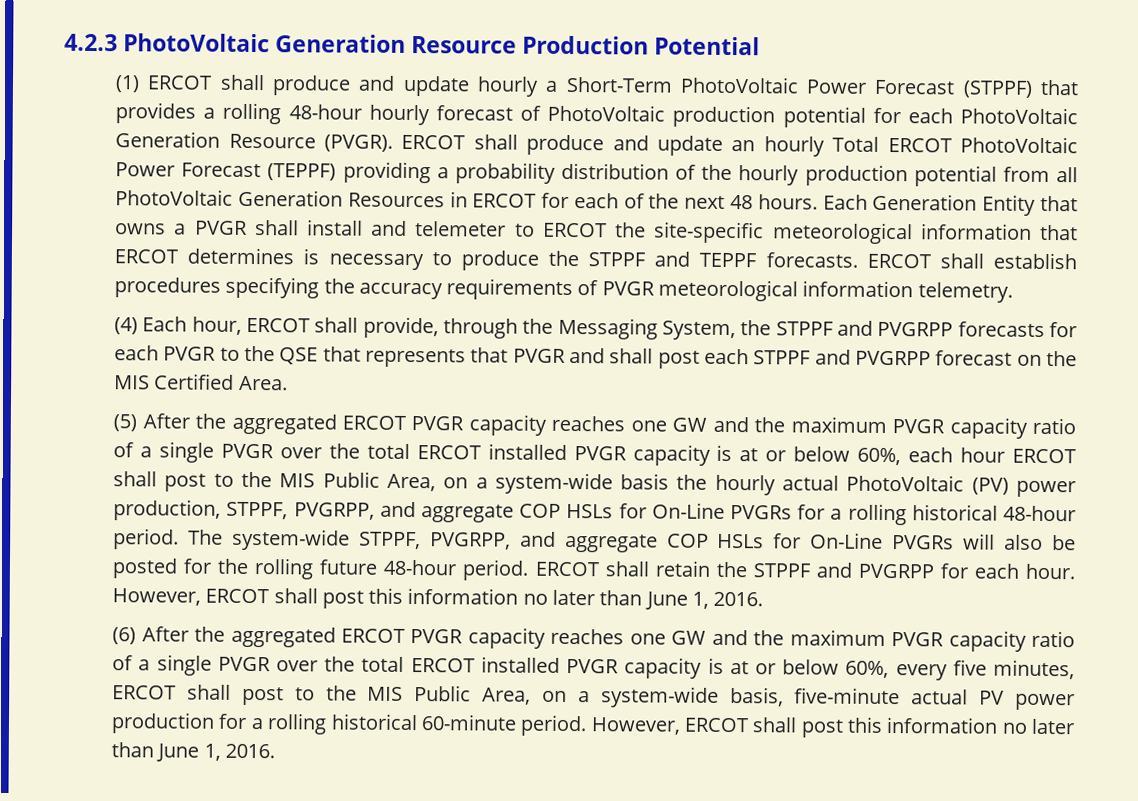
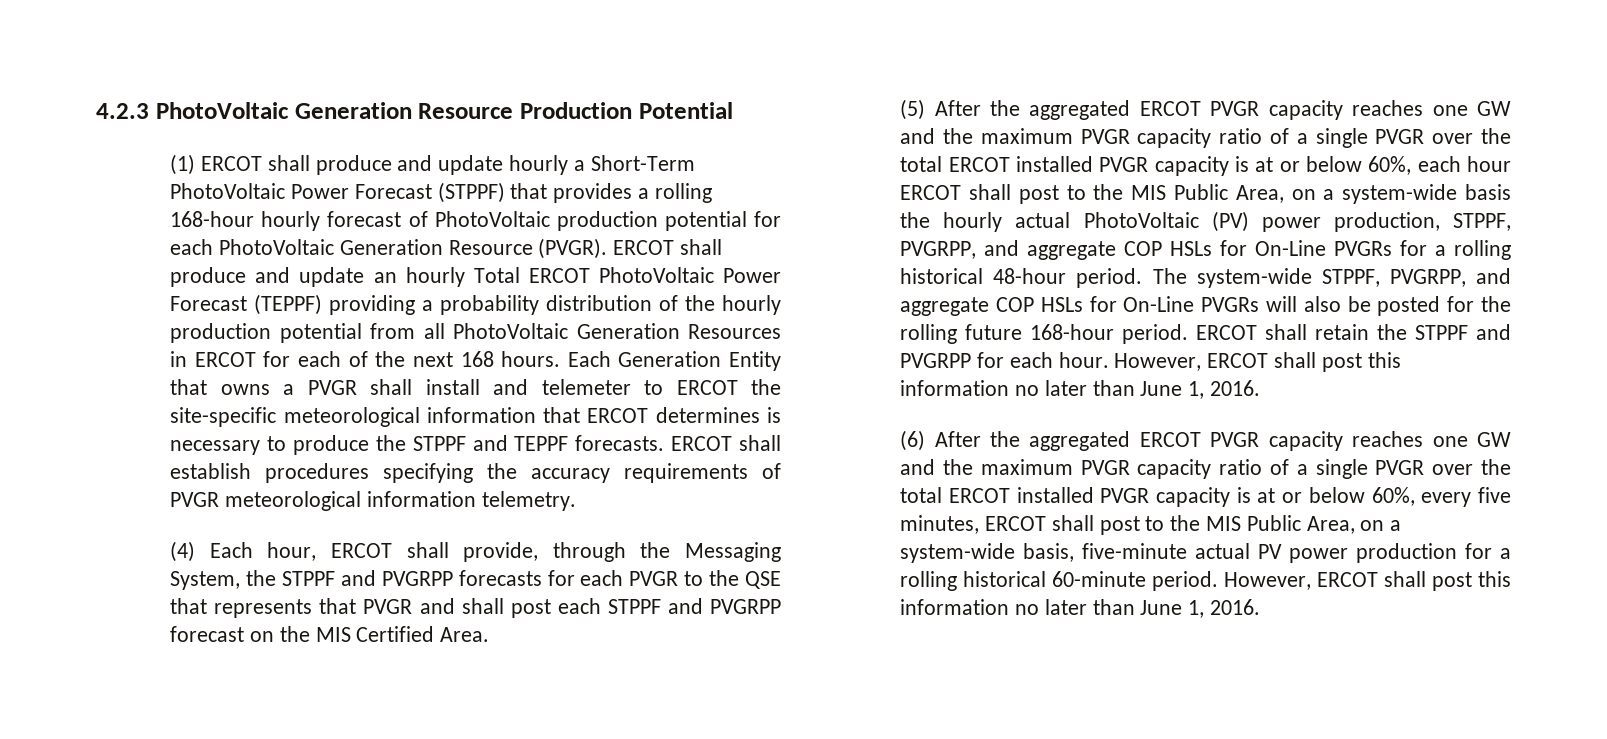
- (1) ERCOT shall produce and update hourly a Short-Term PhotoVoltaic Power Forecast (STPPF) that provides a rolling 48-hour hourly forecast of PhotoVoltaic production potential for each PhotoVoltaic Generation Resource (PVGR).
+ (1) ERCOT shall produce and update hourly a Short-Term PhotoVoltaic Power Forecast (STPPF) that provides a rolling 168-hour hourly forecast of PhotoVoltaic production potential for each PhotoVoltaic Generation Resource (PVGR).
- ERCOT shall produce and update an hourly Total ERCOT PhotoVoltaic Power Forecast (TEPPF) providing a probability distribution of the hourly production potential from all PhotoVoltaic Generation Resources in ERCOT for each of the next 48 hours.
+ ERCOT shall produce and update an hourly Total ERCOT PhotoVoltaic Power Forecast (TEPPF) providing a probability distribution of the hourly production potential from all PhotoVoltaic Generation Resources in ERCOT for each of the next 168 hours.
- The system-wide STPPF, PVGRPP, and aggregate COP HSLs for On-Line PVGRs will also be posted for the rolling future 48-hour period.
+ The system-wide STPPF, PVGRPP, and aggregate COP HSLs for On-Line PVGRs will also be posted for the rolling future 168-hour period.

